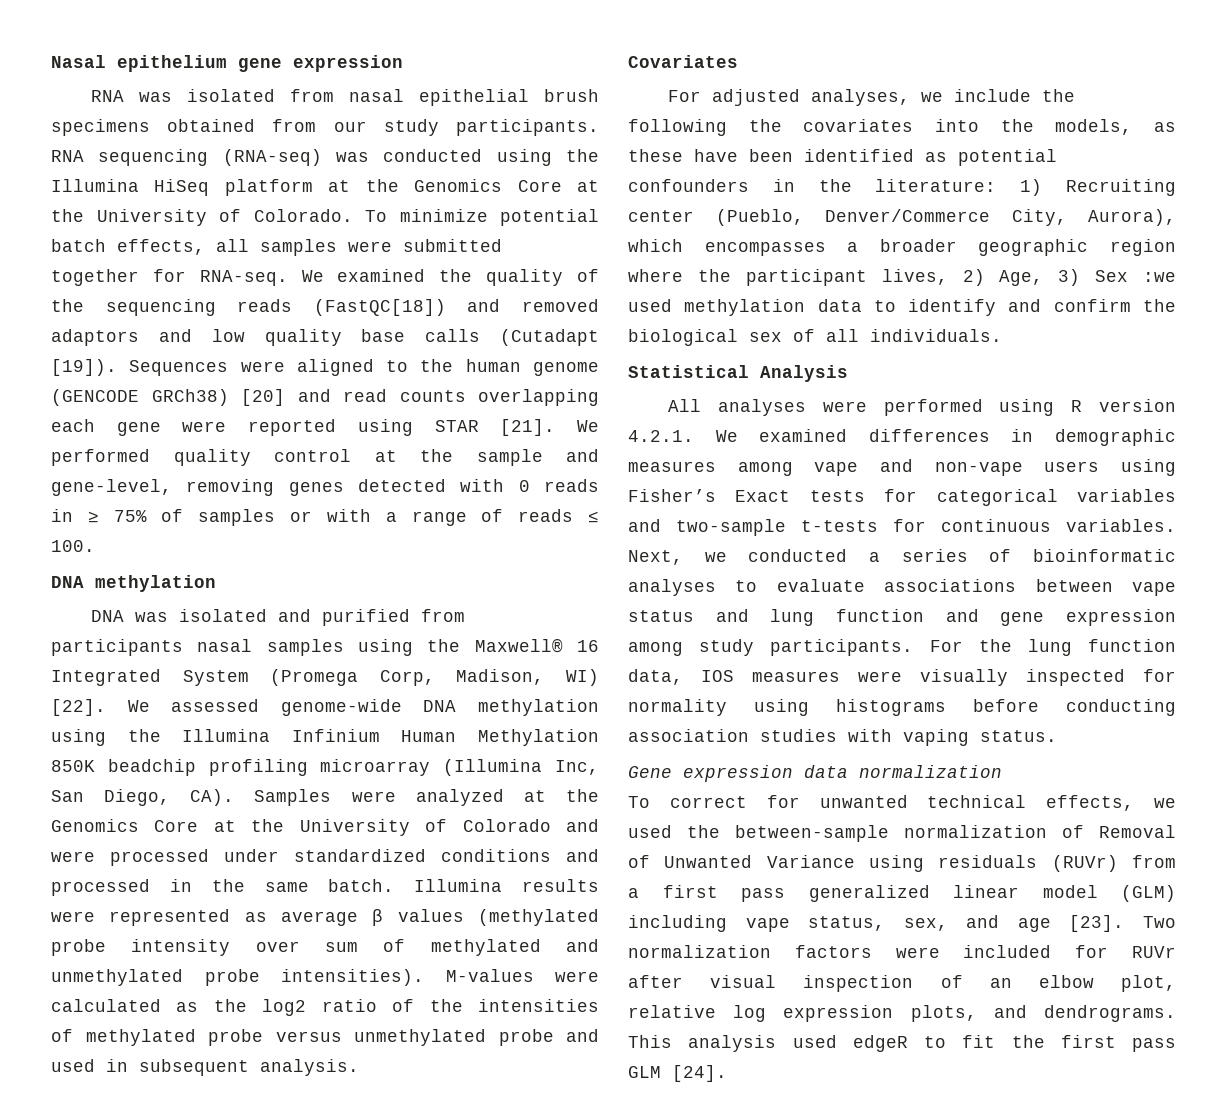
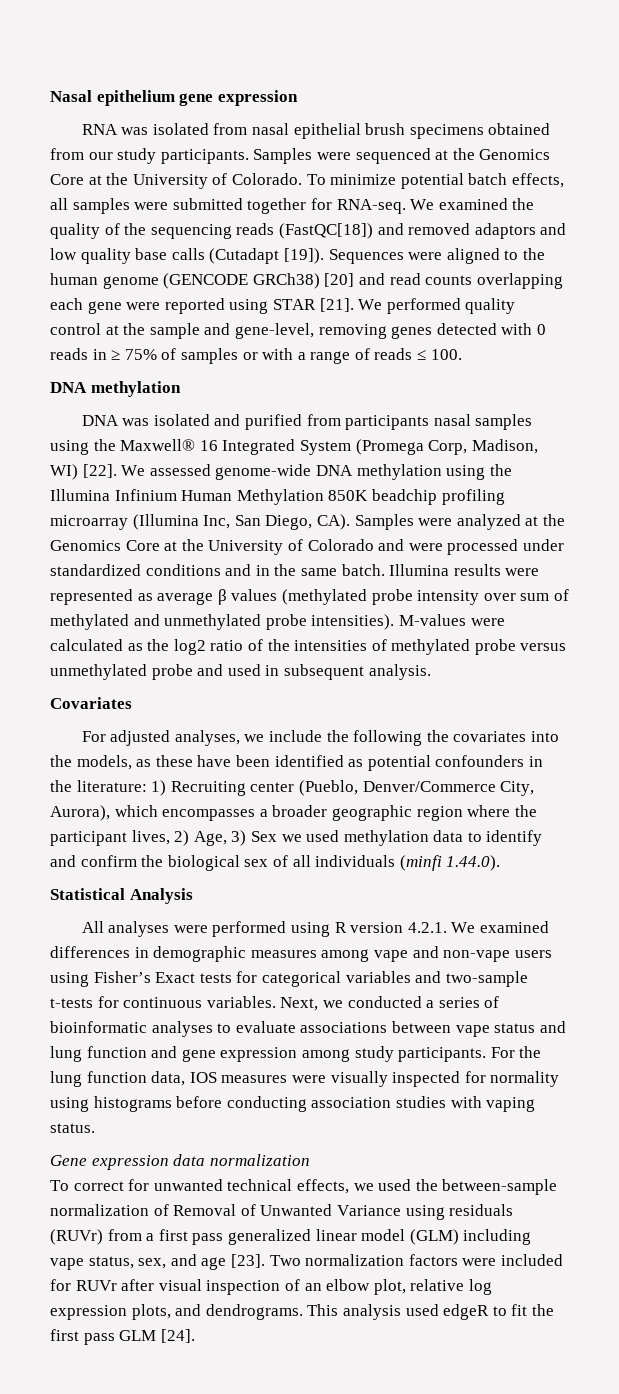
- RNA sequencing (RNA-seq) was conducted using the Illumina HiSeq platform at the Genomics Core at the University of Colorado.
+ Samples were sequenced at the Genomics Core at the University of Colorado.
- We assessed genome-wide DNA methylation using the Illumina Infinium Human Methylation 850K beadchip profiling microarray (Illumina Inc, San Diego, CA). Samples were analyzed at the Genomics Core at the University of Colorado and were processed under standardized conditions and processed in the same batch.
+ We assessed genome-wide DNA methylation using the Illumina Infinium Human Methylation 850K beadchip profiling microarray (Illumina Inc, San Diego, CA). Samples were analyzed at the Genomics Core at the University of Colorado and were processed under standardized conditions and in the same batch.
- For adjusted analyses, we include the following the covariates into the models, as these have been identified as potential confounders in the literature: 1) Recruiting center (Pueblo, Denver/Commerce City, Aurora), which encompasses a broader geographic region where the participant lives, 2) Age, 3) Sex :we used methylation data to identify and confirm the biological sex of all individuals.
+ For adjusted analyses, we include the following the covariates into the models, as these have been identified as potential confounders in the literature: 1) Recruiting center (Pueblo, Denver/Commerce City, Aurora), which encompasses a broader geographic region where the participant lives, 2) Age, 3) Sex we used methylation data to identify and confirm the biological sex of all individuals (minfi 1.44.0).

